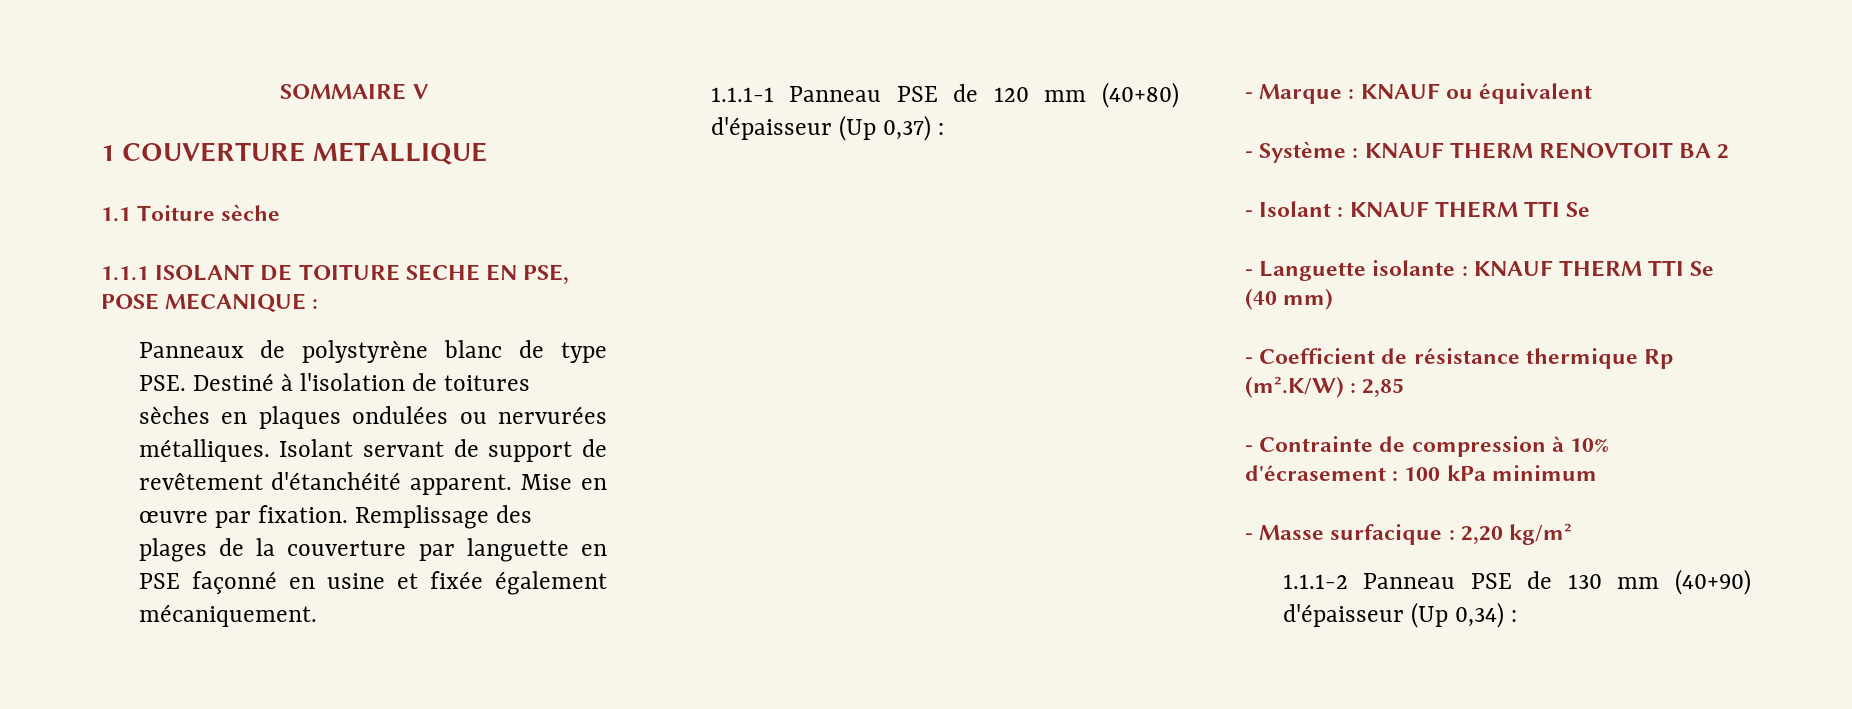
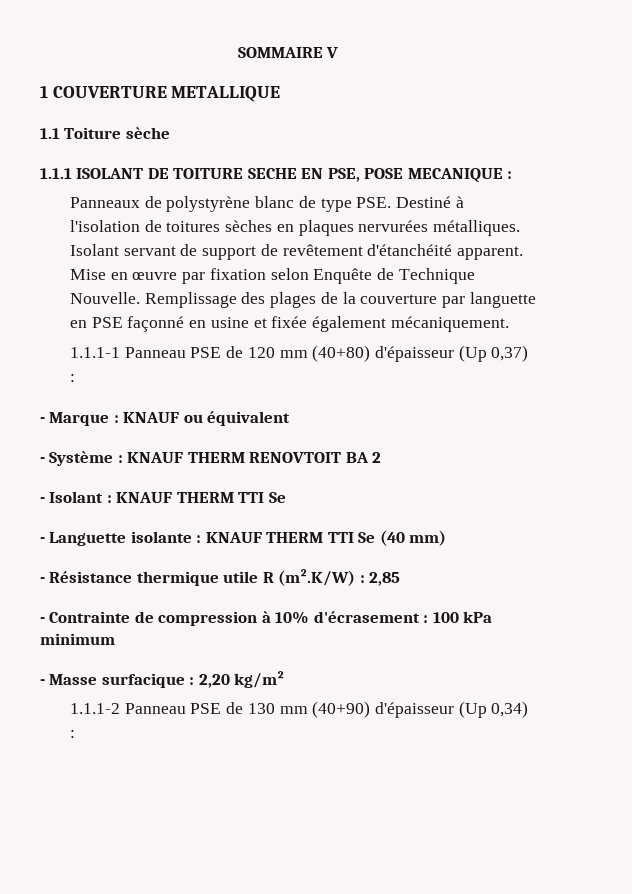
- Panneaux de polystyrène blanc de type PSE. Destiné à l'isolation de toitures sèches en plaques ondulées ou nervurées métalliques.
+ Panneaux de polystyrène blanc de type PSE. Destiné à l'isolation de toitures sèches en plaques nervurées métalliques.
- Mise en œuvre par fixation.
+ Mise en œuvre par fixation selon Enquête de Technique Nouvelle.
- - Coefficient de résistance thermique Rp (m².K/W) : 2,85
+ - Résistance thermique utile R (m².K/W) : 2,85

